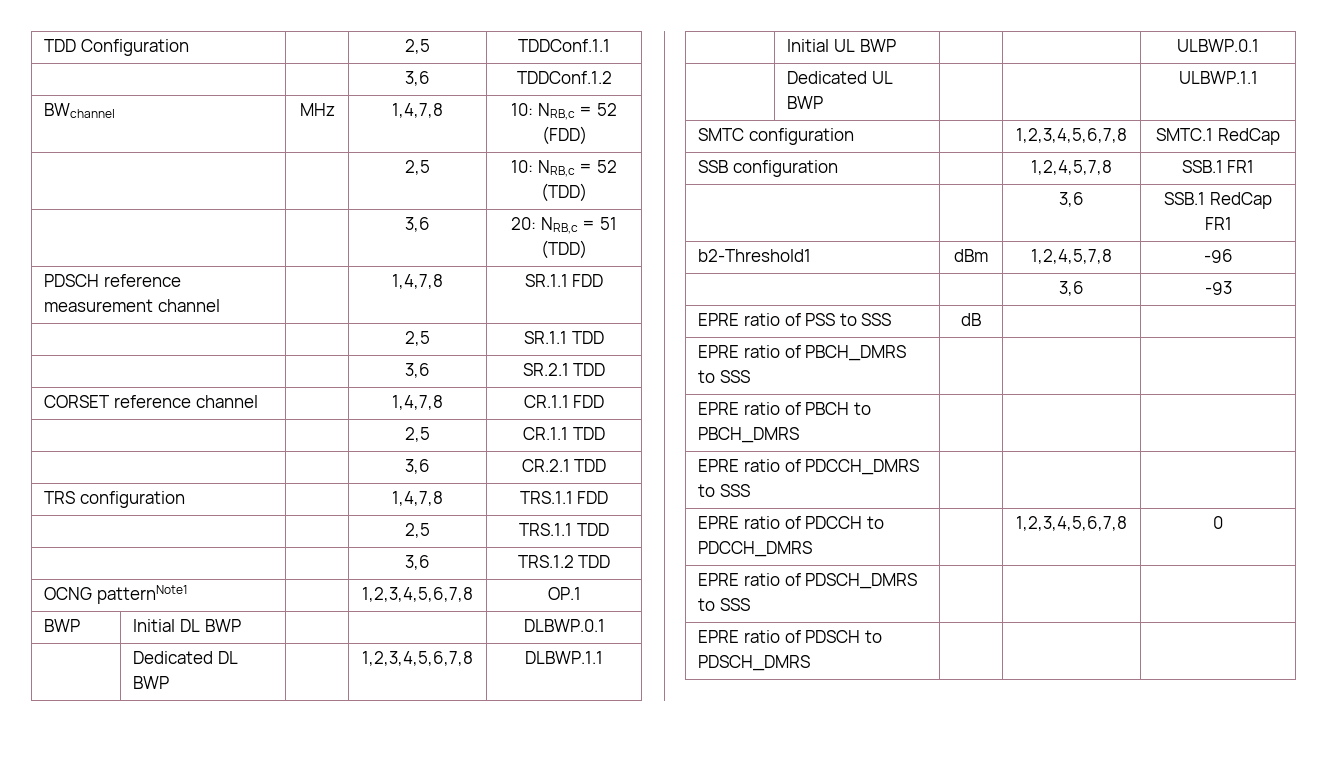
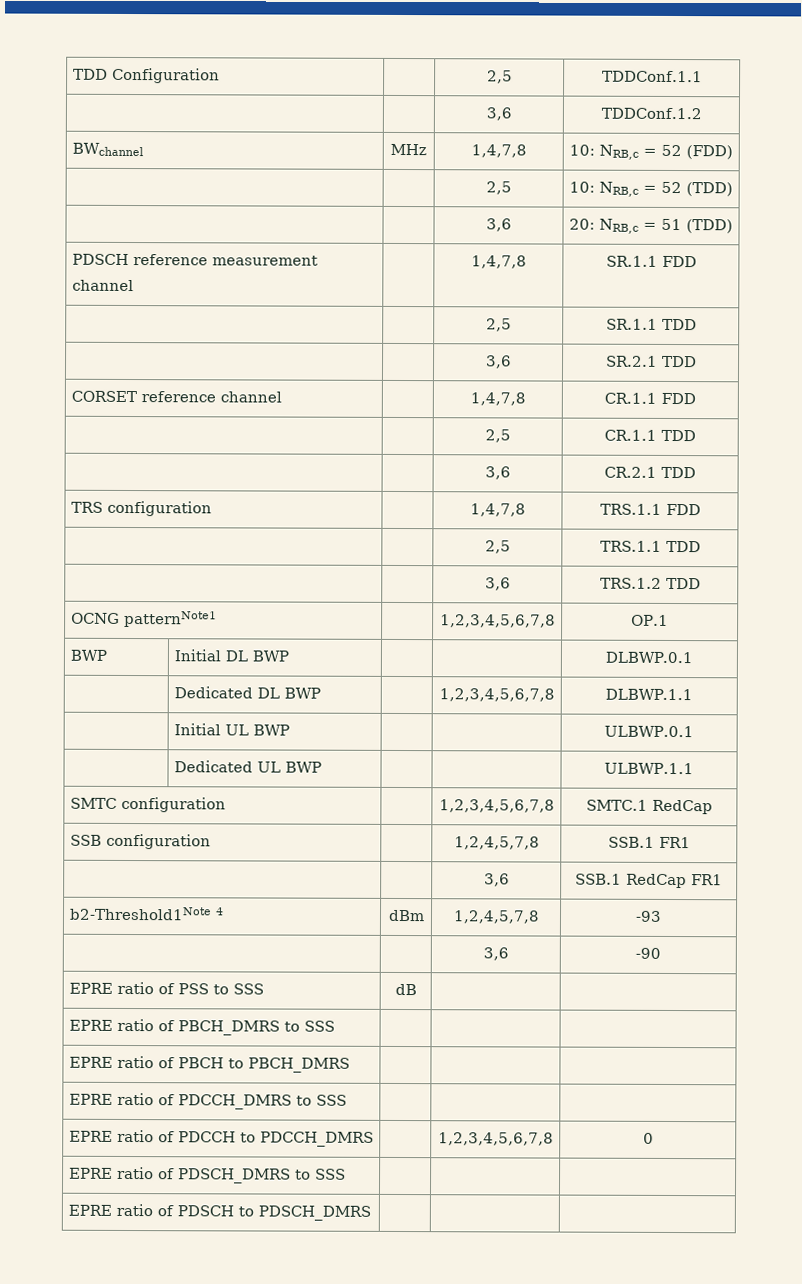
- b2-Threshold1 | dBm | 1,2,4,5,7,8 | -96
- | | 3,6 | -93
+ b2-Threshold1Note 4 | dBm | 1,2,4,5,7,8 | -93
+ | | 3,6 | -90

